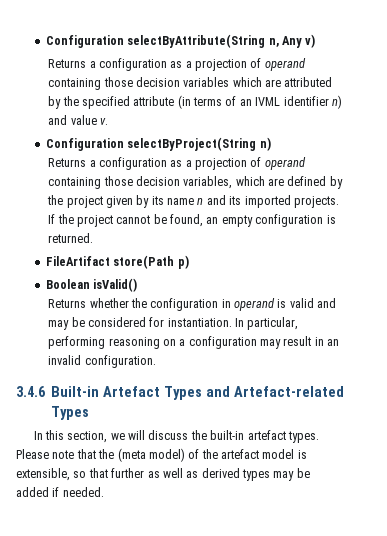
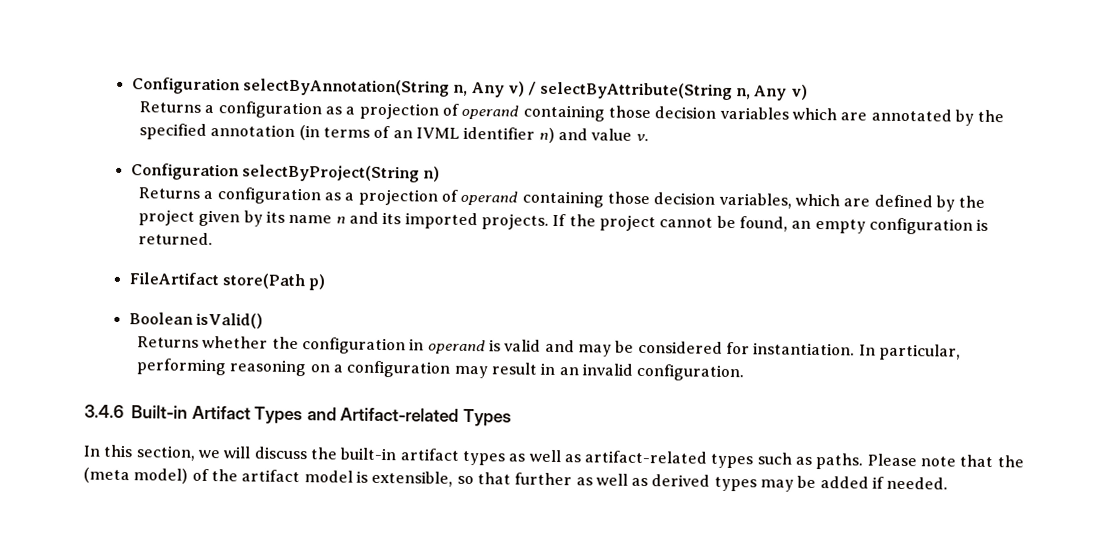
- Configuration selectByAttribute(String n, Any v)
+ Configuration selectByAnnotation(String n, Any v) / selectByAttribute(String n, Any v)
- Returns a configuration as a projection of operand containing those decision variables which are attributed by the specified attribute (in terms of an IVML identifier n) and value v.
+ Returns a configuration as a projection of operand containing those decision variables which are annotated by the specified annotation (in terms of an IVML identifier n) and value v.
- 3.4.6 Built-in Artefact Types and Artefact-related Types
+ 3.4.6 Built-in Artifact Types and Artifact-related Types
- In this section, we will discuss the built-in artefact types.
+ In this section, we will discuss the built-in artifact types as well as artifact-related types such as paths.
- Please note that the (meta model) of the artefact model is extensible, so that further as well as derived types may be added if needed.
+ Please note that the (meta model) of the artifact model is extensible, so that further as well as derived types may be added if needed.

